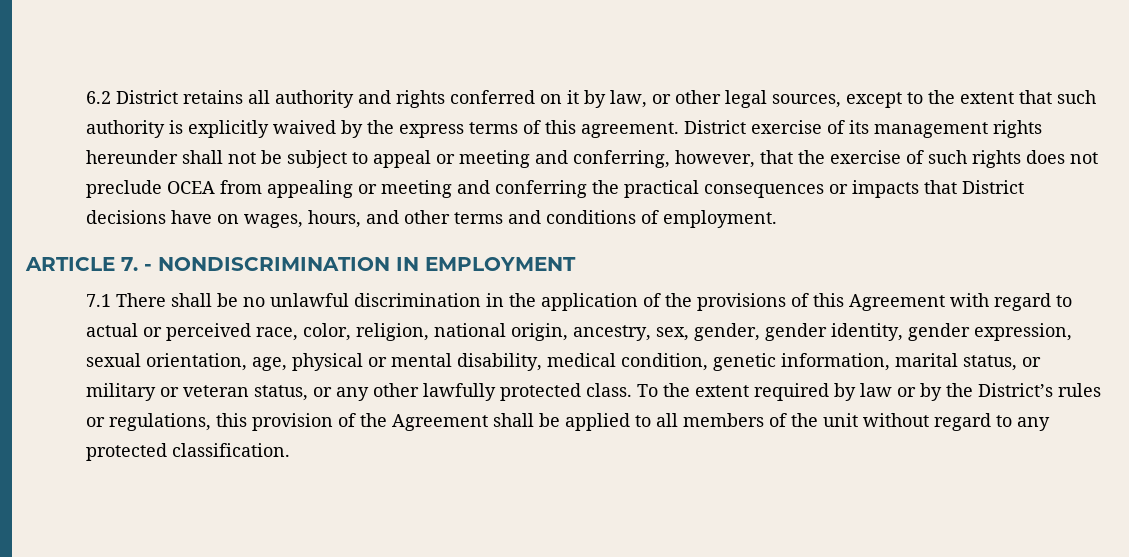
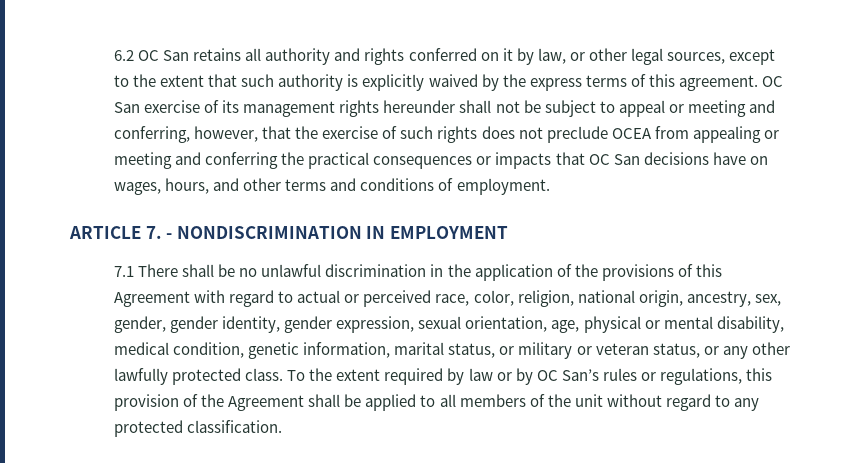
- 6.2 District retains all authority and rights conferred on it by law, or other legal sources, except to the extent that such authority is explicitly waived by the express terms of this agreement.
+ 6.2 OC San retains all authority and rights conferred on it by law, or other legal sources, except to the extent that such authority is explicitly waived by the express terms of this agreement.
- District exercise of its management rights hereunder shall not be subject to appeal or meeting and conferring, however, that the exercise of such rights does not preclude OCEA from appealing or meeting and conferring the practical consequences or impacts that District decisions have on wages, hours, and other terms and conditions of employment.
+ OC San exercise of its management rights hereunder shall not be subject to appeal or meeting and conferring, however, that the exercise of such rights does not preclude OCEA from appealing or meeting and conferring the practical consequences or impacts that OC San decisions have on wages, hours, and other terms and conditions of employment.
- To the extent required by law or by the District’s rules or regulations, this provision of the Agreement shall be applied to all members of the unit without regard to any protected classification.
+ To the extent required by law or by OC San’s rules or regulations, this provision of the Agreement shall be applied to all members of the unit without regard to any protected classification.

